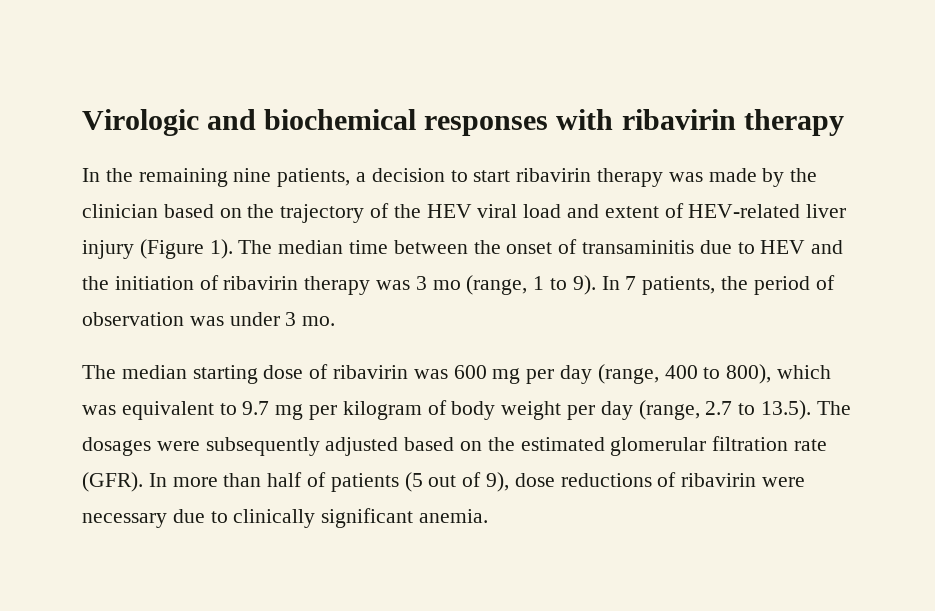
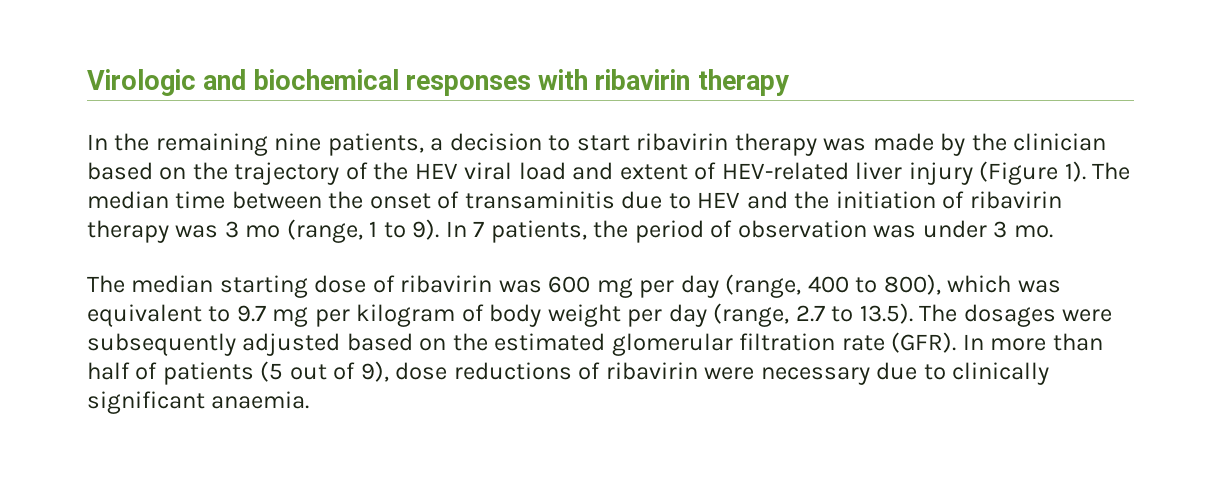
- In more than half of patients (5 out of 9), dose reductions of ribavirin were necessary due to clinically significant anemia.
+ In more than half of patients (5 out of 9), dose reductions of ribavirin were necessary due to clinically significant anaemia.

